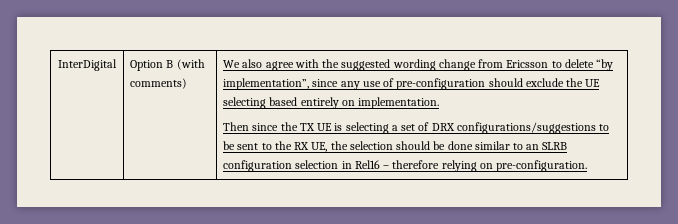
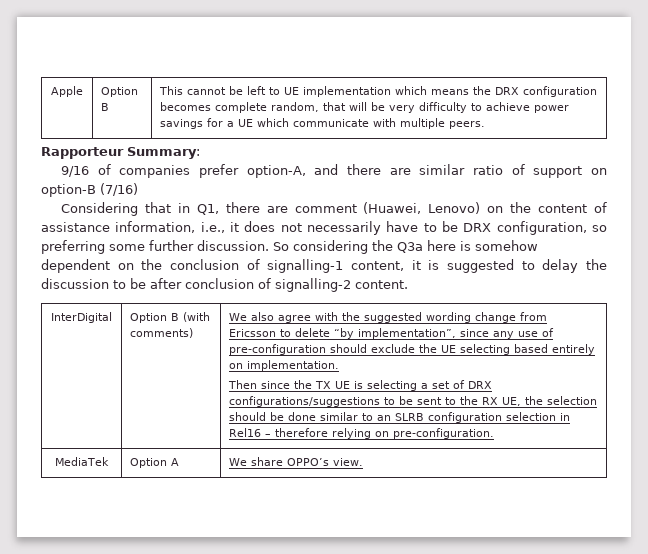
+ Apple | Option B | This cannot be left to UE implementation which means the DRX configuration becomes complete random, that will be very difficulty to achieve power savings for a UE which communicate with multiple peers.
+ Rapporteur Summary:
+ 9/16 of companies prefer option-A, and there are similar ratio of support on option-B (7/16)
+ Considering that in Q1, there are comment (Huawei, Lenovo) on the content of assistance information, i.e., it does not necessarily have to be DRX configuration, so preferring some further discussion. So considering the Q3a here is somehow dependent on the conclusion of signalling-1 content, it is suggested to delay the discussion to be after conclusion of signalling-2 content.
+ MediaTek | Option A | We share OPPO’s view.

